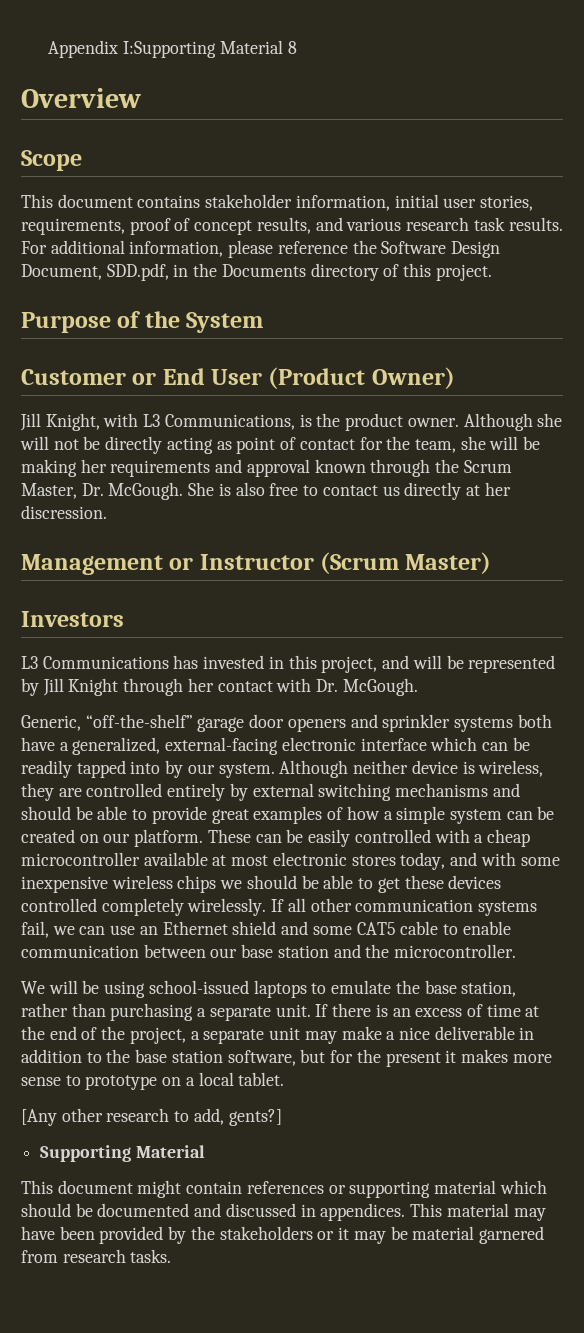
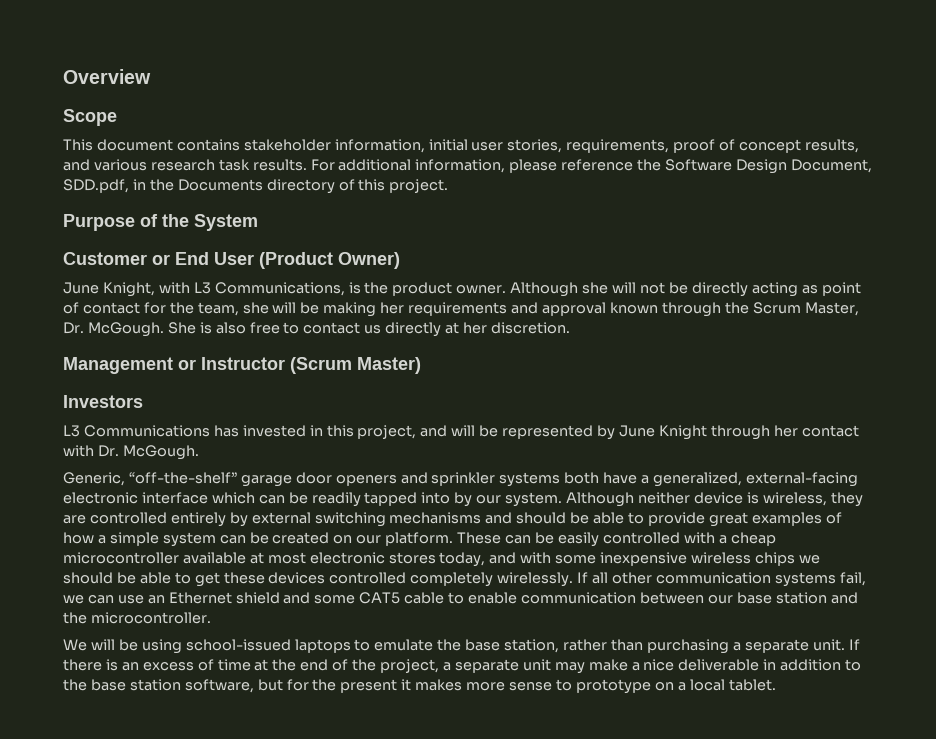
- Appendix I:Supporting Material 8
- Jill Knight, with L3 Communications, is the product owner.
+ June Knight, with L3 Communications, is the product owner.
- She is also free to contact us directly at her discression.
+ She is also free to contact us directly at her discretion.
- L3 Communications has invested in this project, and will be represented by Jill Knight through her contact with Dr. McGough.
+ L3 Communications has invested in this project, and will be represented by June Knight through her contact with Dr. McGough.
- [Any other research to add, gents?]
- Supporting Material
- This document might contain references or supporting material which should be documented and discussed in appendices. This material may have been provided by the stakeholders or it may be material garnered from research tasks.

